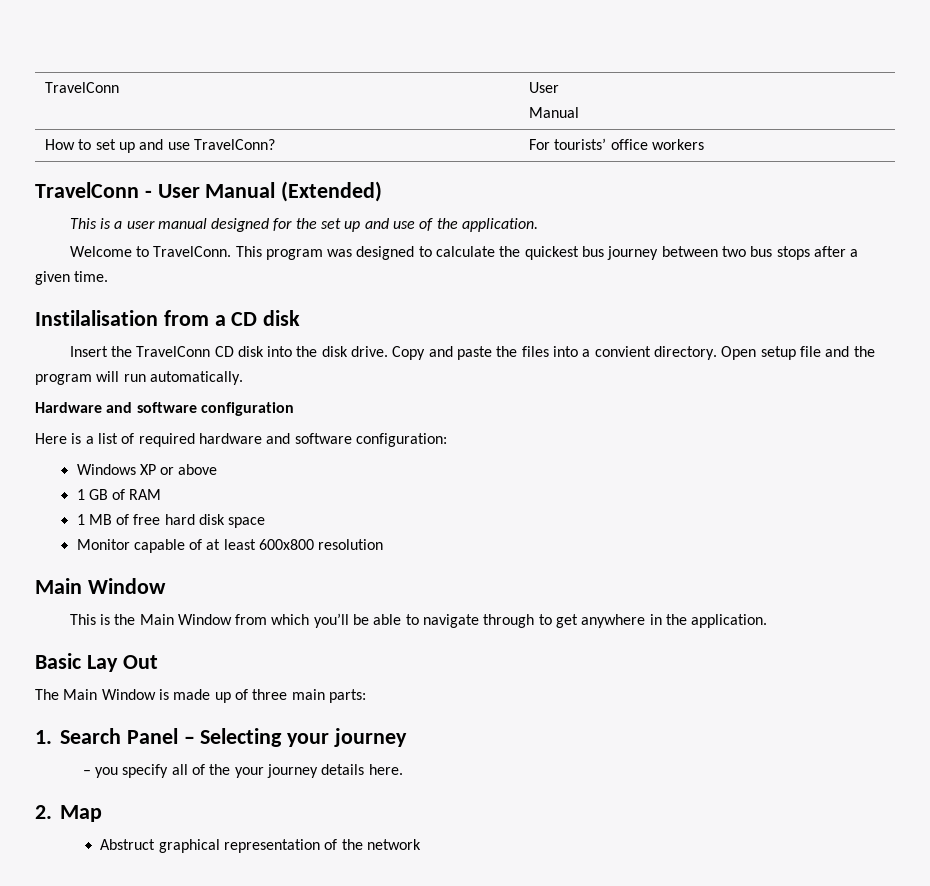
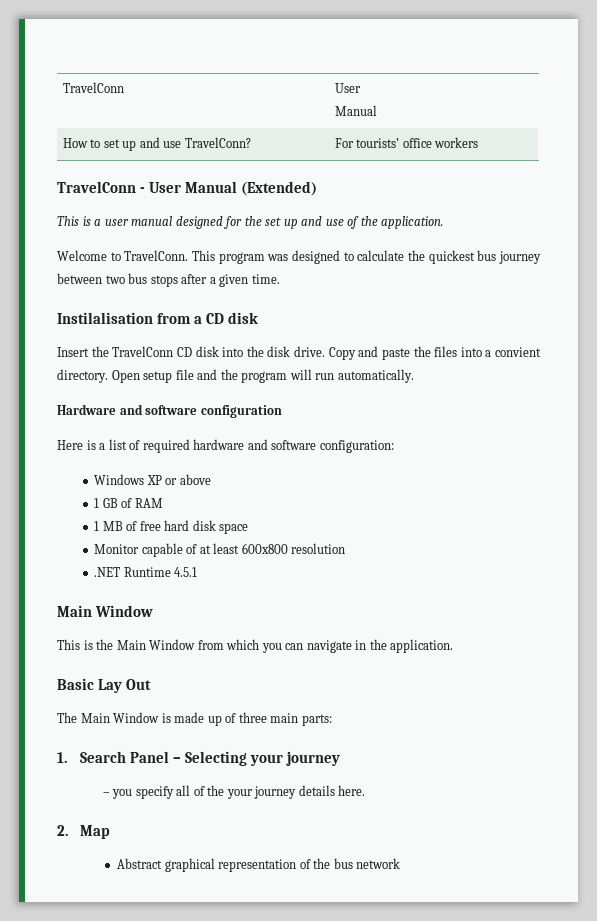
+ .NET Runtime 4.5.1
- This is the Main Window from which you’ll be able to navigate through to get anywhere in the application.
+ This is the Main Window from which you can navigate in the application.
- Abstruct graphical representation of the network
+ Abstract graphical representation of the bus network

